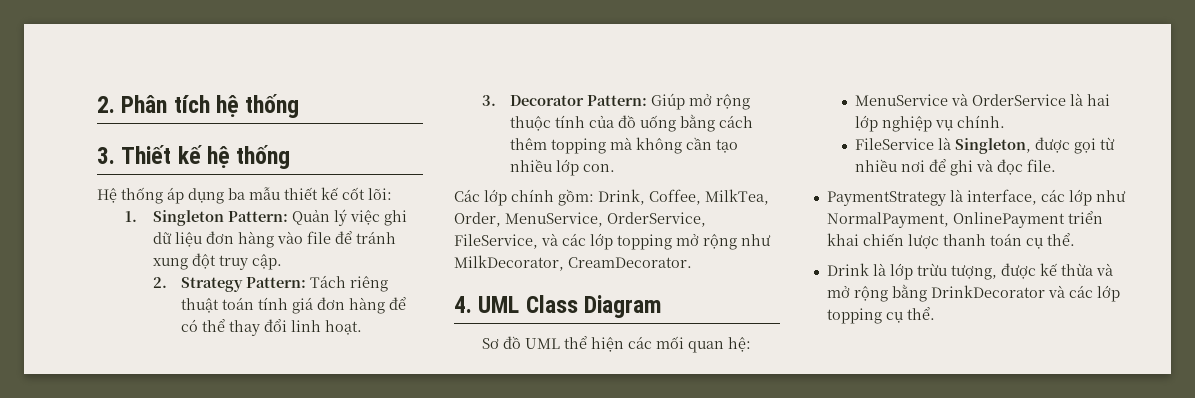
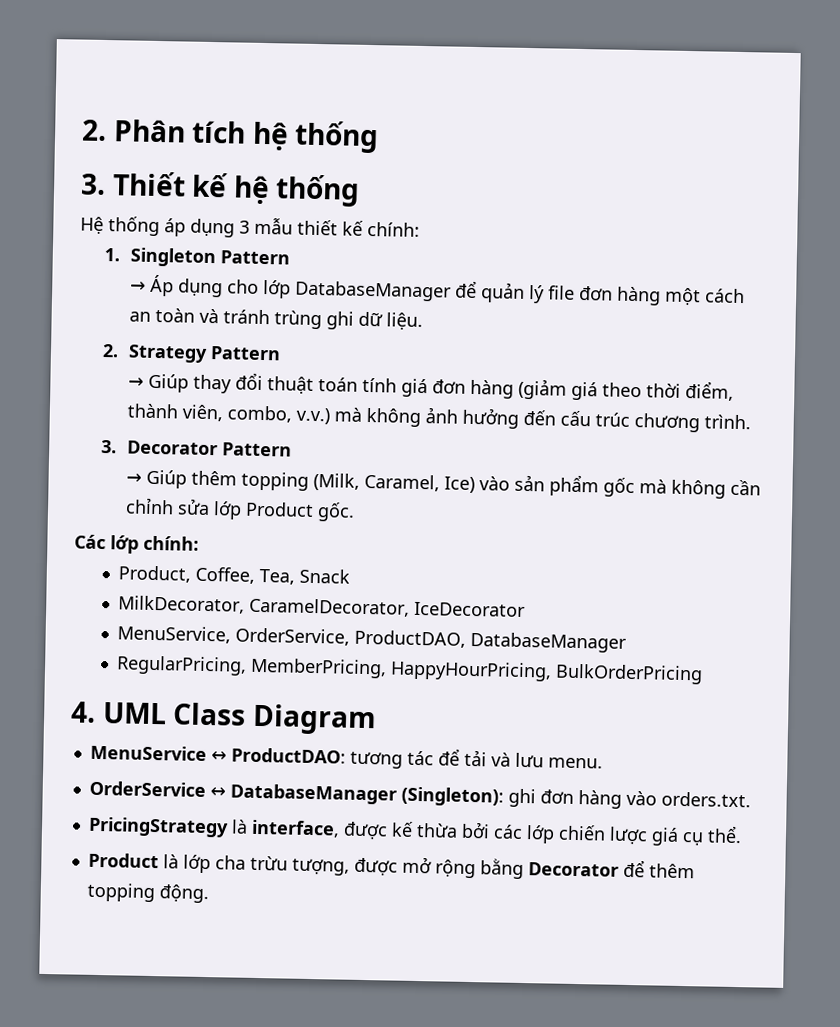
- Hệ thống áp dụng ba mẫu thiết kế cốt lõi:
+ Hệ thống áp dụng 3 mẫu thiết kế chính:
- 1. Singleton Pattern: Quản lý việc ghi dữ liệu đơn hàng vào file để tránh xung đột truy cập.
- 2. Strategy Pattern: Tách riêng thuật toán tính giá đơn hàng để có thể thay đổi linh hoạt.
- 3. Decorator Pattern: Giúp mở rộng thuộc tính của đồ uống bằng cách thêm topping mà không cần tạo nhiều lớp con.
- Các lớp chính gồm: Drink, Coffee, MilkTea, Order, MenuService, OrderService, FileService, và các lớp topping mở rộng như MilkDecorator, CreamDecorator.
+ 1. Singleton Pattern
+ → Áp dụng cho lớp DatabaseManager để quản lý file đơn hàng một cách an toàn và tránh trùng ghi dữ liệu.
+ 2. Strategy Pattern
+ → Giúp thay đổi thuật toán tính giá đơn hàng (giảm giá theo thời điểm, thành viên, combo, v.v.) mà không ảnh hưởng đến cấu trúc chương trình.
+ 3. Decorator Pattern
+ → Giúp thêm topping (Milk, Caramel, Ice) vào sản phẩm gốc mà không cần chỉnh sửa lớp Product gốc.
+ Các lớp chính:
+ Product, Coffee, Tea, Snack
+ MilkDecorator, CaramelDecorator, IceDecorator
+ MenuService, OrderService, ProductDAO, DatabaseManager
+ RegularPricing, MemberPricing, HappyHourPricing, BulkOrderPricing
  4. UML Class Diagram
- Sơ đồ UML thể hiện các mối quan hệ:
- MenuService và OrderService là hai lớp nghiệp vụ chính.
- FileService là Singleton, được gọi từ nhiều nơi để ghi và đọc file.
- PaymentStrategy là interface, các lớp như NormalPayment, OnlinePayment triển khai chiến lược thanh toán cụ thể.
+ MenuService ↔ ProductDAO: tương tác để tải và lưu menu.
+ OrderService ↔ DatabaseManager (Singleton): ghi đơn hàng vào orders.txt.
+ PricingStrategy là interface, được kế thừa bởi các lớp chiến lược giá cụ thể.
- Drink là lớp trừu tượng, được kế thừa và mở rộng bằng DrinkDecorator và các lớp topping cụ thể.
+ Product là lớp cha trừu tượng, được mở rộng bằng Decorator để thêm topping động.

